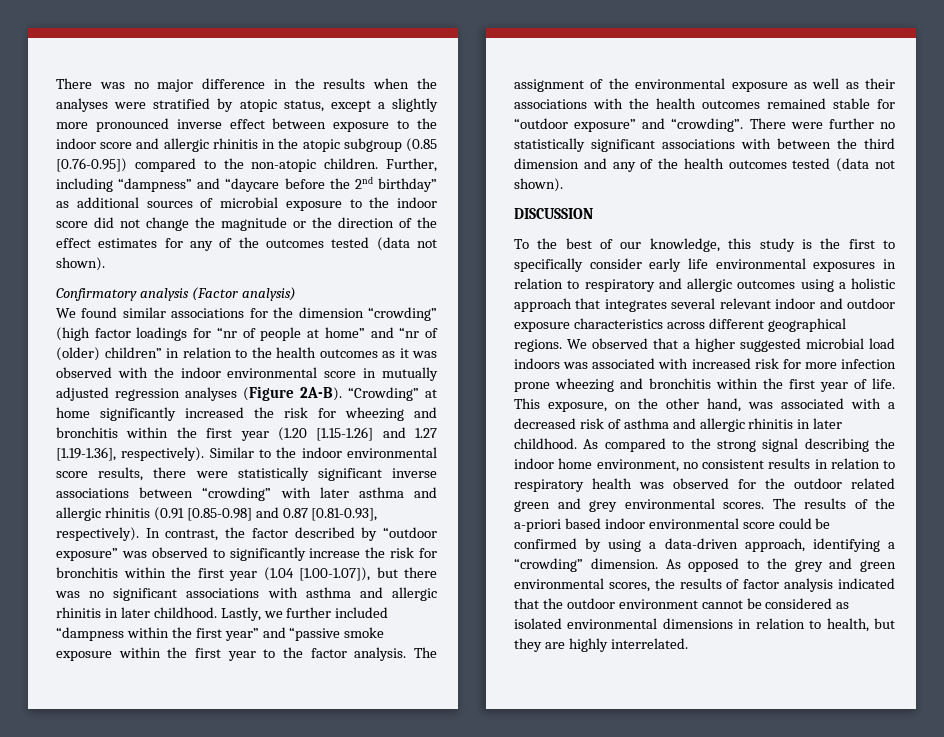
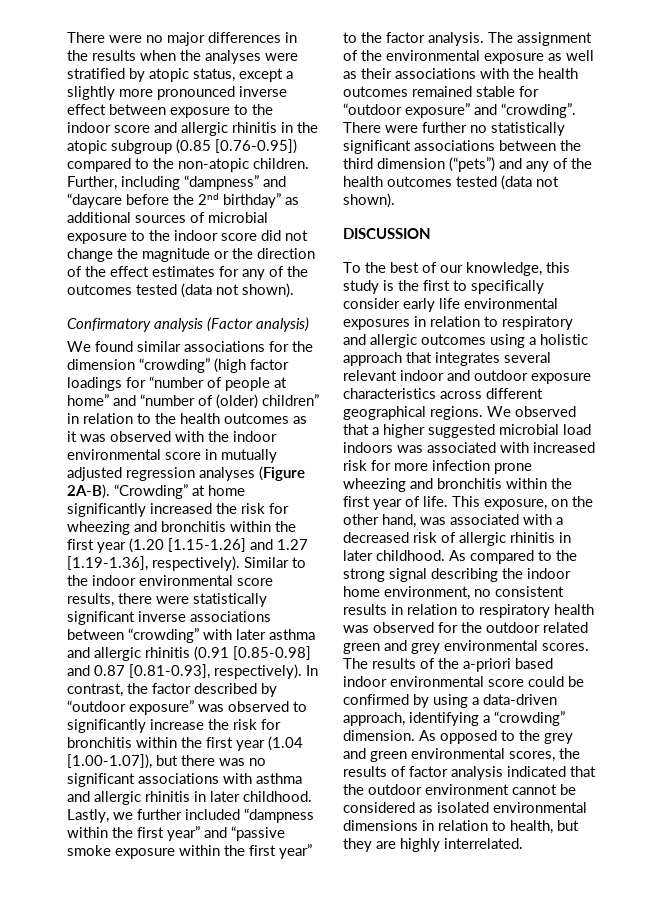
- There was no major difference in the results when the analyses were stratified by atopic status, except a slightly more pronounced inverse effect between exposure to the indoor score and allergic rhinitis in the atopic subgroup (0.85 [0.76-0.95]) compared to the non-atopic children.
+ There were no major differences in the results when the analyses were stratified by atopic status, except a slightly more pronounced inverse effect between exposure to the indoor score and allergic rhinitis in the atopic subgroup (0.85 [0.76-0.95]) compared to the non-atopic children.
- We found similar associations for the dimension “crowding” (high factor loadings for “nr of people at home” and “nr of (older) children” in relation to the health outcomes as it was observed with the indoor environmental score in mutually adjusted regression analyses (Figure 2A-B).
+ We found similar associations for the dimension “crowding” (high factor loadings for “number of people at home” and “number of (older) children” in relation to the health outcomes as it was observed with the indoor environmental score in mutually adjusted regression analyses (Figure 2A-B).
- Lastly, we further included “dampness within the first year” and “passive smoke exposure within the first year to the factor analysis.
+ Lastly, we further included “dampness within the first year” and “passive smoke exposure within the first year” to the factor analysis.
- There were further no statistically significant associations with between the third dimension and any of the health outcomes tested (data not shown).
+ There were further no statistically significant associations between the third dimension (“pets”) and any of the health outcomes tested (data not shown).
- This exposure, on the other hand, was associated with a decreased risk of asthma and allergic rhinitis in later childhood.
+ This exposure, on the other hand, was associated with a decreased risk of allergic rhinitis in later childhood.

